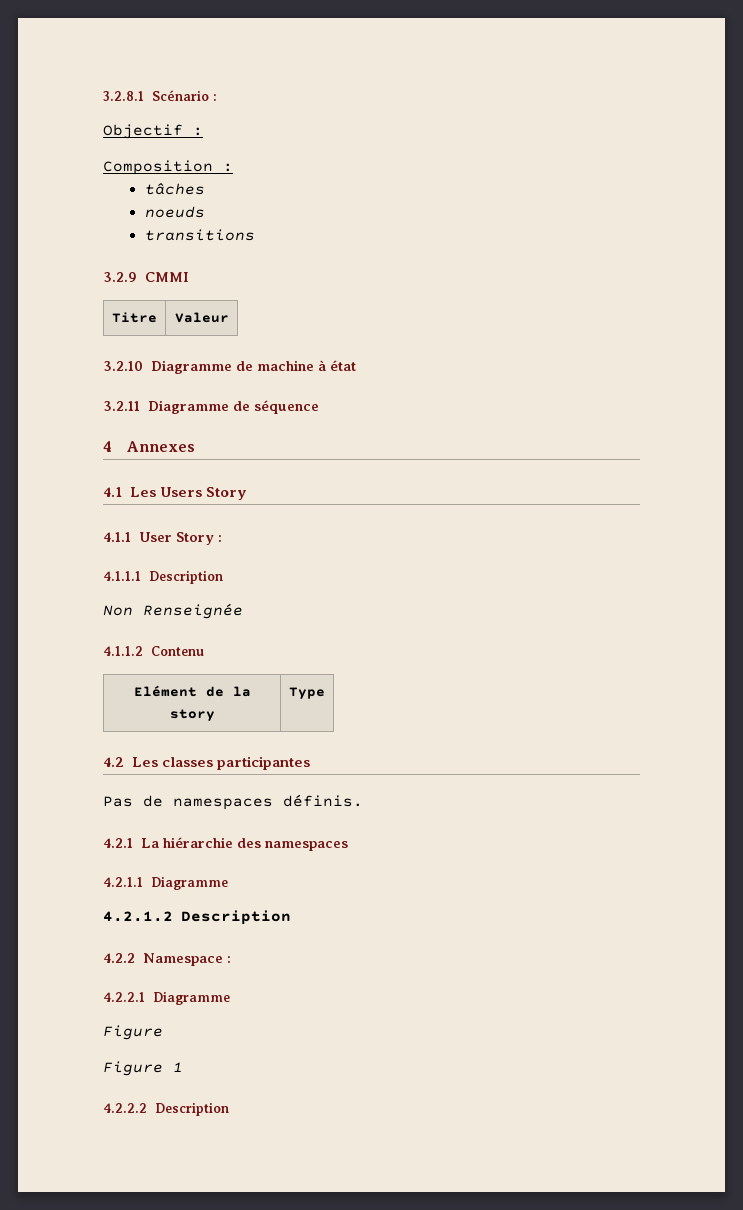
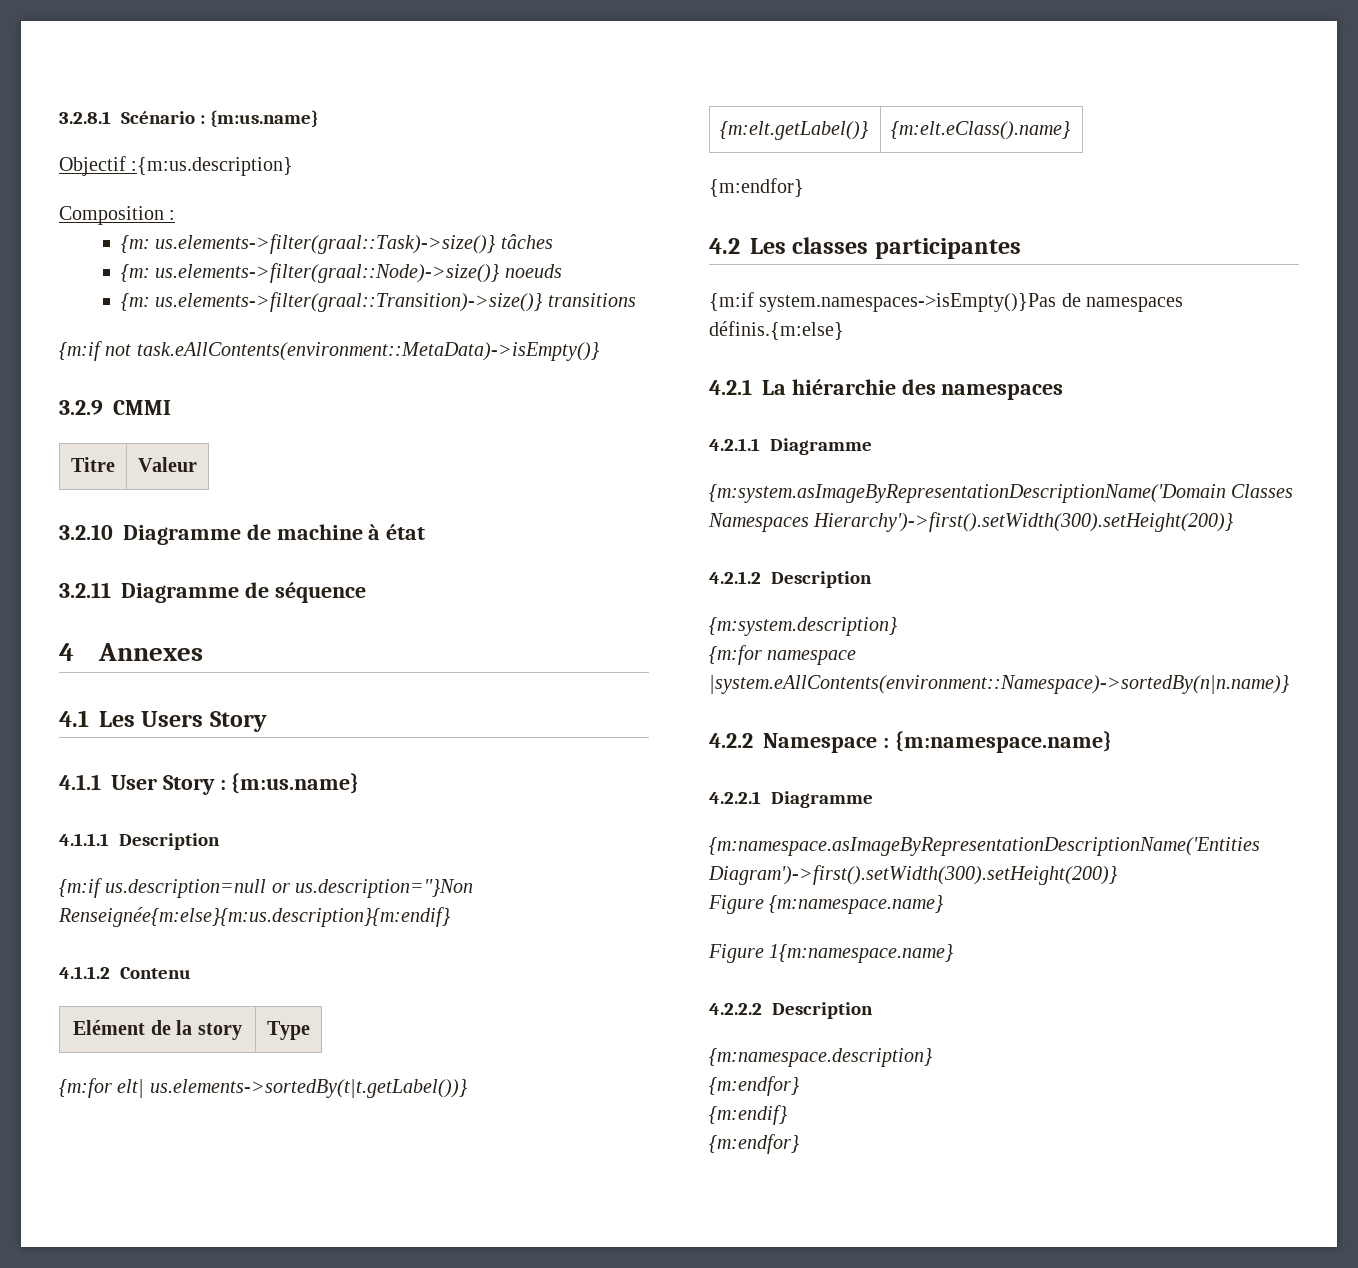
- 3.2.8.1 Scénario :
+ 3.2.8.1 Scénario : {m:us.name}
- Objectif :
+ Objectif :{m:us.description}
- tâches
+ {m: us.elements->filter(graal::Task)->size()} tâches
- noeuds
+ {m: us.elements->filter(graal::Node)->size()} noeuds
- transitions
+ {m: us.elements->filter(graal::Transition)->size()} transitions
+ {m:if not task.eAllContents(environment::MetaData)->isEmpty()}
- 4.1.1 User Story :
+ 4.1.1 User Story : {m:us.name}
- Non Renseignée
+ {m:if us.description=null or us.description=''}Non Renseignée{m:else}{m:us.description}{m:endif}
+ {m:for elt| us.elements->sortedBy(t|t.getLabel())}
+ {m:elt.getLabel()} | {m:elt.eClass().name}
+ {m:endfor}
- Pas de namespaces définis.
+ {m:if system.namespaces->isEmpty()}Pas de namespaces définis.{m:else}
+ {m:system.asImageByRepresentationDescriptionName('Domain Classes Namespaces Hierarchy')->first().setWidth(300).setHeight(200)}
  4.2.1.2 Description
+ {m:system.description}
+ {m:for namespace |system.eAllContents(environment::Namespace)->sortedBy(n|n.name)}
- 4.2.2 Namespace :
+ 4.2.2 Namespace : {m:namespace.name}
  4.2.2.1 Diagramme
- Figure
- Figure 1
+ {m:namespace.asImageByRepresentationDescriptionName('Entities Diagram')->first().setWidth(300).setHeight(200)}
+ Figure {m:namespace.name}
+ Figure 1{m:namespace.name}
+ {m:namespace.description}
+ {m:endfor}
+ {m:endif}
+ {m:endfor}

